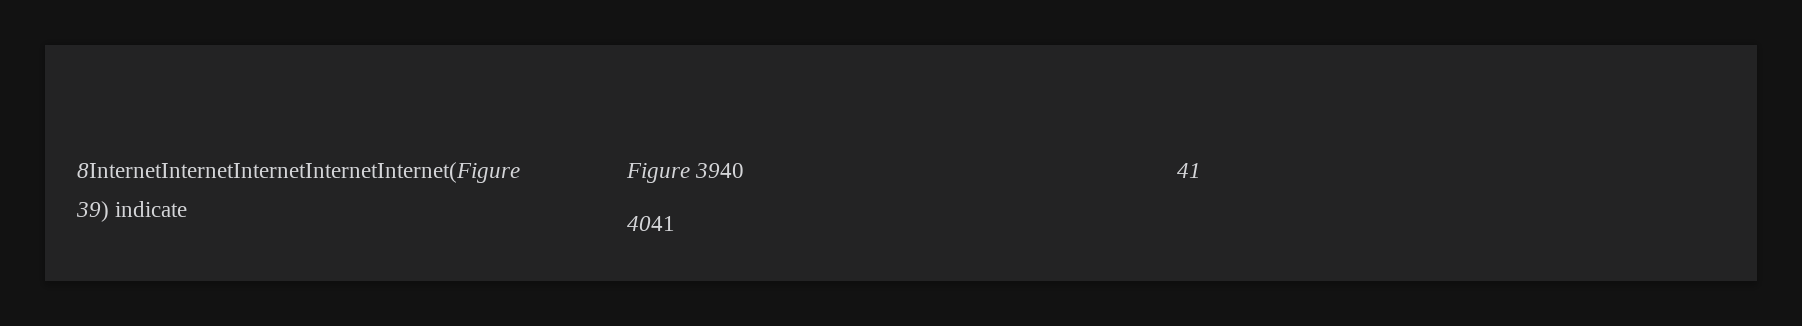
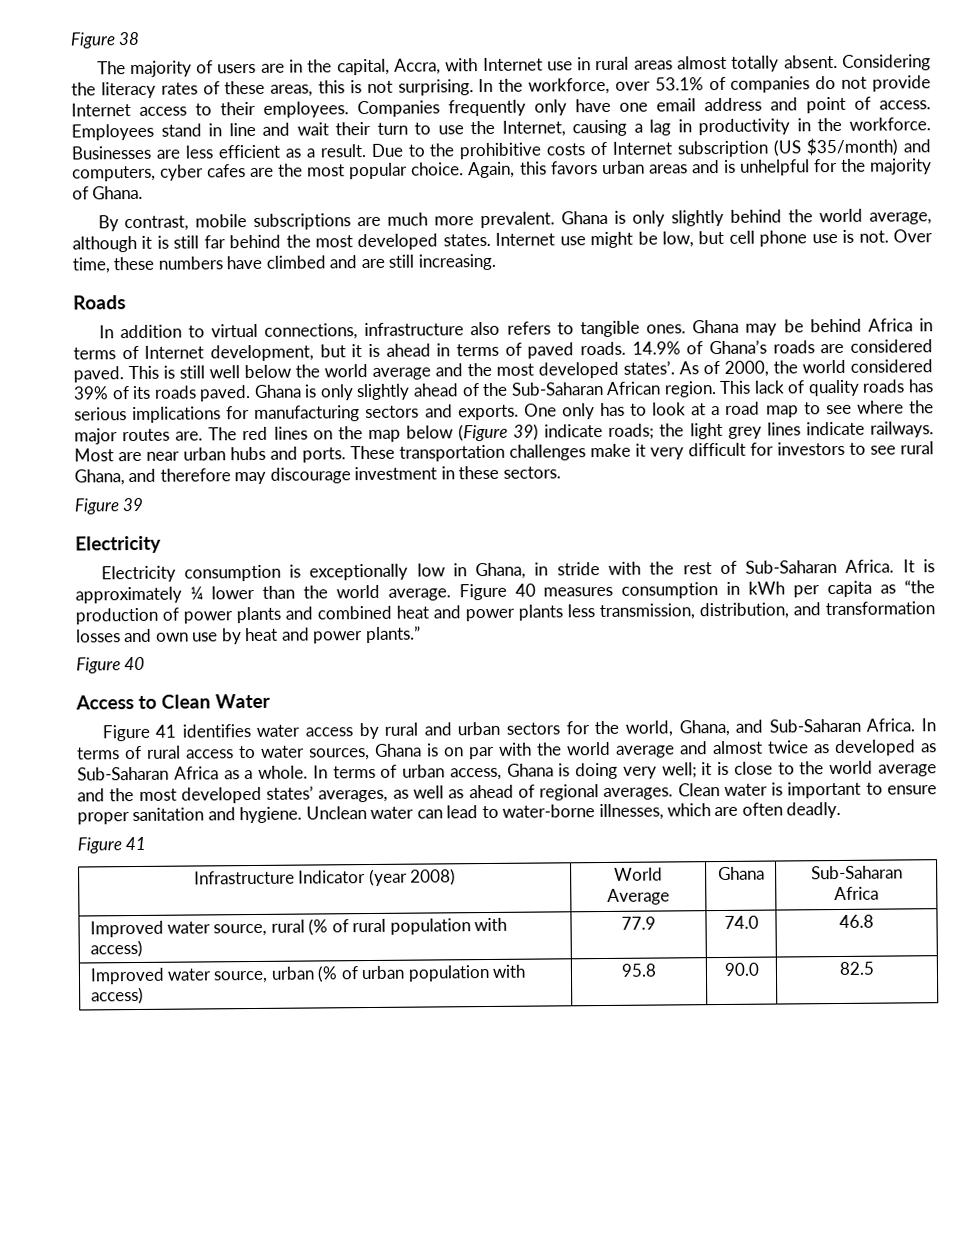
- 8InternetInternetInternetInternetInternet(Figure 39) indicate
- Figure 3940
- 4041
- 41
+ Figure 38
+ The majority of users are in the capital, Accra, with Internet use in rural areas almost totally absent. Considering the literacy rates of these areas, this is not surprising. In the workforce, over 53.1% of companies do not provide Internet access to their employees. Companies frequently only have one email address and point of access. Employees stand in line and wait their turn to use the Internet, causing a lag in productivity in the workforce. Businesses are less efficient as a result. Due to the prohibitive costs of Internet subscription (US $35/month) and computers, cyber cafes are the most popular choice. Again, this favors urban areas and is unhelpful for the majority of Ghana.
+ By contrast, mobile subscriptions are much more prevalent. Ghana is only slightly behind the world average, although it is still far behind the most developed states. Internet use might be low, but cell phone use is not. Over time, these numbers have climbed and are still increasing.
+ Roads
+ In addition to virtual connections, infrastructure also refers to tangible ones. Ghana may be behind Africa in terms of Internet development, but it is ahead in terms of paved roads. 14.9% of Ghana’s roads are considered paved. This is still well below the world average and the most developed states’. As of 2000, the world considered 39% of its roads paved. Ghana is only slightly ahead of the Sub-Saharan African region. This lack of quality roads has serious implications for manufacturing sectors and exports. One only has to look at a road map to see where the major routes are. The red lines on the map below (Figure 39) indicate roads; the light grey lines indicate railways. Most are near urban hubs and ports. These transportation challenges make it very difficult for investors to see rural Ghana, and therefore may discourage investment in these sectors.
+ Figure 39
+ Electricity
+ Electricity consumption is exceptionally low in Ghana, in stride with the rest of Sub-Saharan Africa. It is approximately ¼ lower than the world average. Figure 40 measures consumption in kWh per capita as “the production of power plants and combined heat and power plants less transmission, distribution, and transformation losses and own use by heat and power plants.”
+ Figure 40
+ Access to Clean Water
+ Figure 41 identifies water access by rural and urban sectors for the world, Ghana, and Sub-Saharan Africa. In terms of rural access to water sources, Ghana is on par with the world average and almost twice as developed as Sub-Saharan Africa as a whole. In terms of urban access, Ghana is doing very well; it is close to the world average and the most developed states’ averages, as well as ahead of regional averages. Clean water is important to ensure proper sanitation and hygiene. Unclean water can lead to water-borne illnesses, which are often deadly.
+ Figure 41
+ Infrastructure Indicator (year 2008) | World Average | Ghana | Sub-Saharan Africa
+ Improved water source, rural (% of rural population with access) | 77.9 | 74.0 | 46.8
+ Improved water source, urban (% of urban population with access) | 95.8 | 90.0 | 82.5

